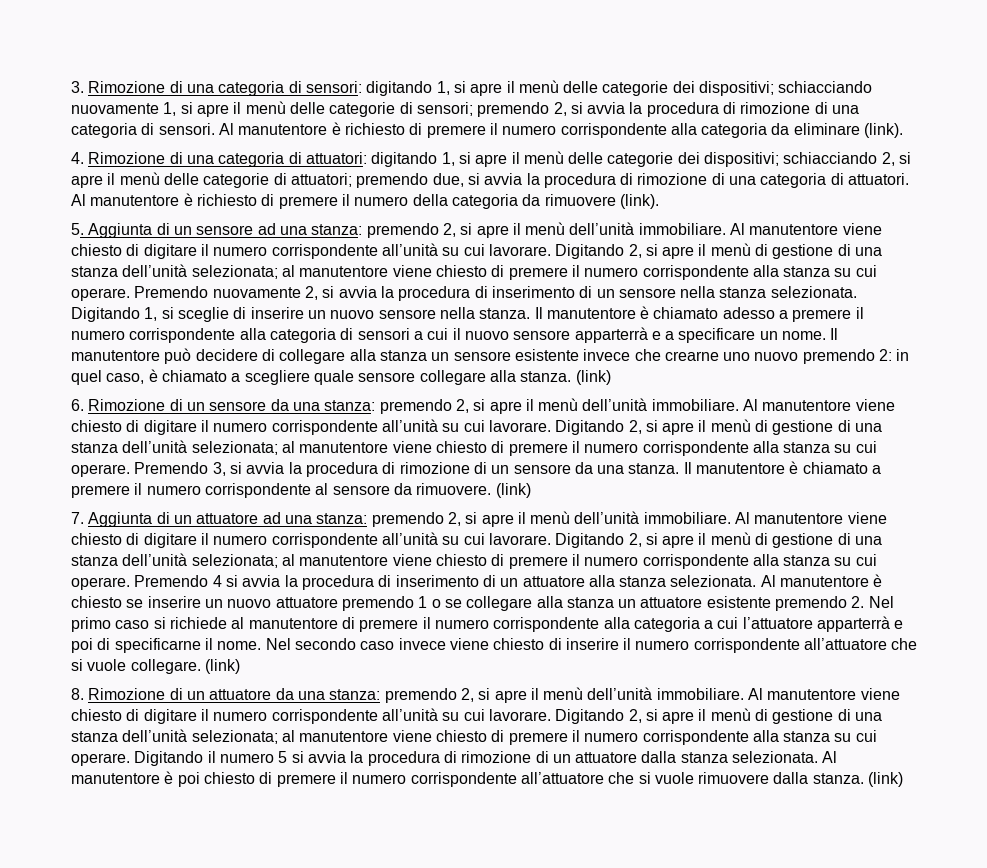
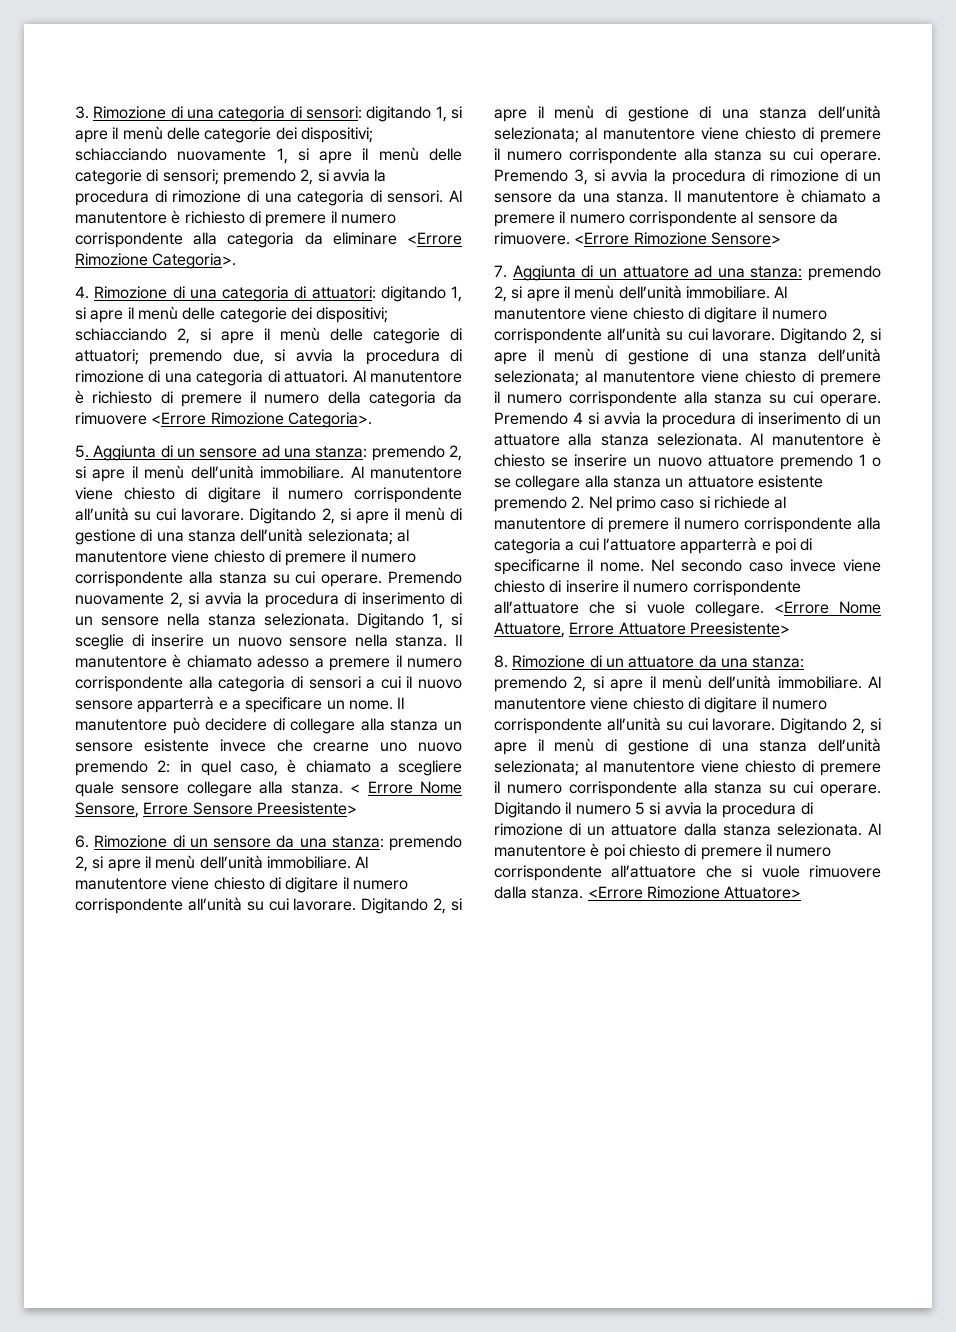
- Al manutentore è richiesto di premere il numero corrispondente alla categoria da eliminare (link).
+ Al manutentore è richiesto di premere il numero corrispondente alla categoria da eliminare <Errore Rimozione Categoria>.
- Al manutentore è richiesto di premere il numero della categoria da rimuovere (link).
+ Al manutentore è richiesto di premere il numero della categoria da rimuovere <Errore Rimozione Categoria>.
- Il manutentore può decidere di collegare alla stanza un sensore esistente invece che crearne uno nuovo premendo 2: in quel caso, è chiamato a scegliere quale sensore collegare alla stanza. (link)
+ Il manutentore può decidere di collegare alla stanza un sensore esistente invece che crearne uno nuovo premendo 2: in quel caso, è chiamato a scegliere quale sensore collegare alla stanza. < Errore Nome Sensore, Errore Sensore Preesistente>
- Il manutentore è chiamato a premere il numero corrispondente al sensore da rimuovere. (link)
+ Il manutentore è chiamato a premere il numero corrispondente al sensore da rimuovere. <Errore Rimozione Sensore>
- Nel secondo caso invece viene chiesto di inserire il numero corrispondente all’attuatore che si vuole collegare. (link)
+ Nel secondo caso invece viene chiesto di inserire il numero corrispondente all’attuatore che si vuole collegare. <Errore Nome Attuatore, Errore Attuatore Preesistente>
- Al manutentore è poi chiesto di premere il numero corrispondente all’attuatore che si vuole rimuovere dalla stanza. (link)
+ Al manutentore è poi chiesto di premere il numero corrispondente all’attuatore che si vuole rimuovere dalla stanza. <Errore Rimozione Attuatore>

